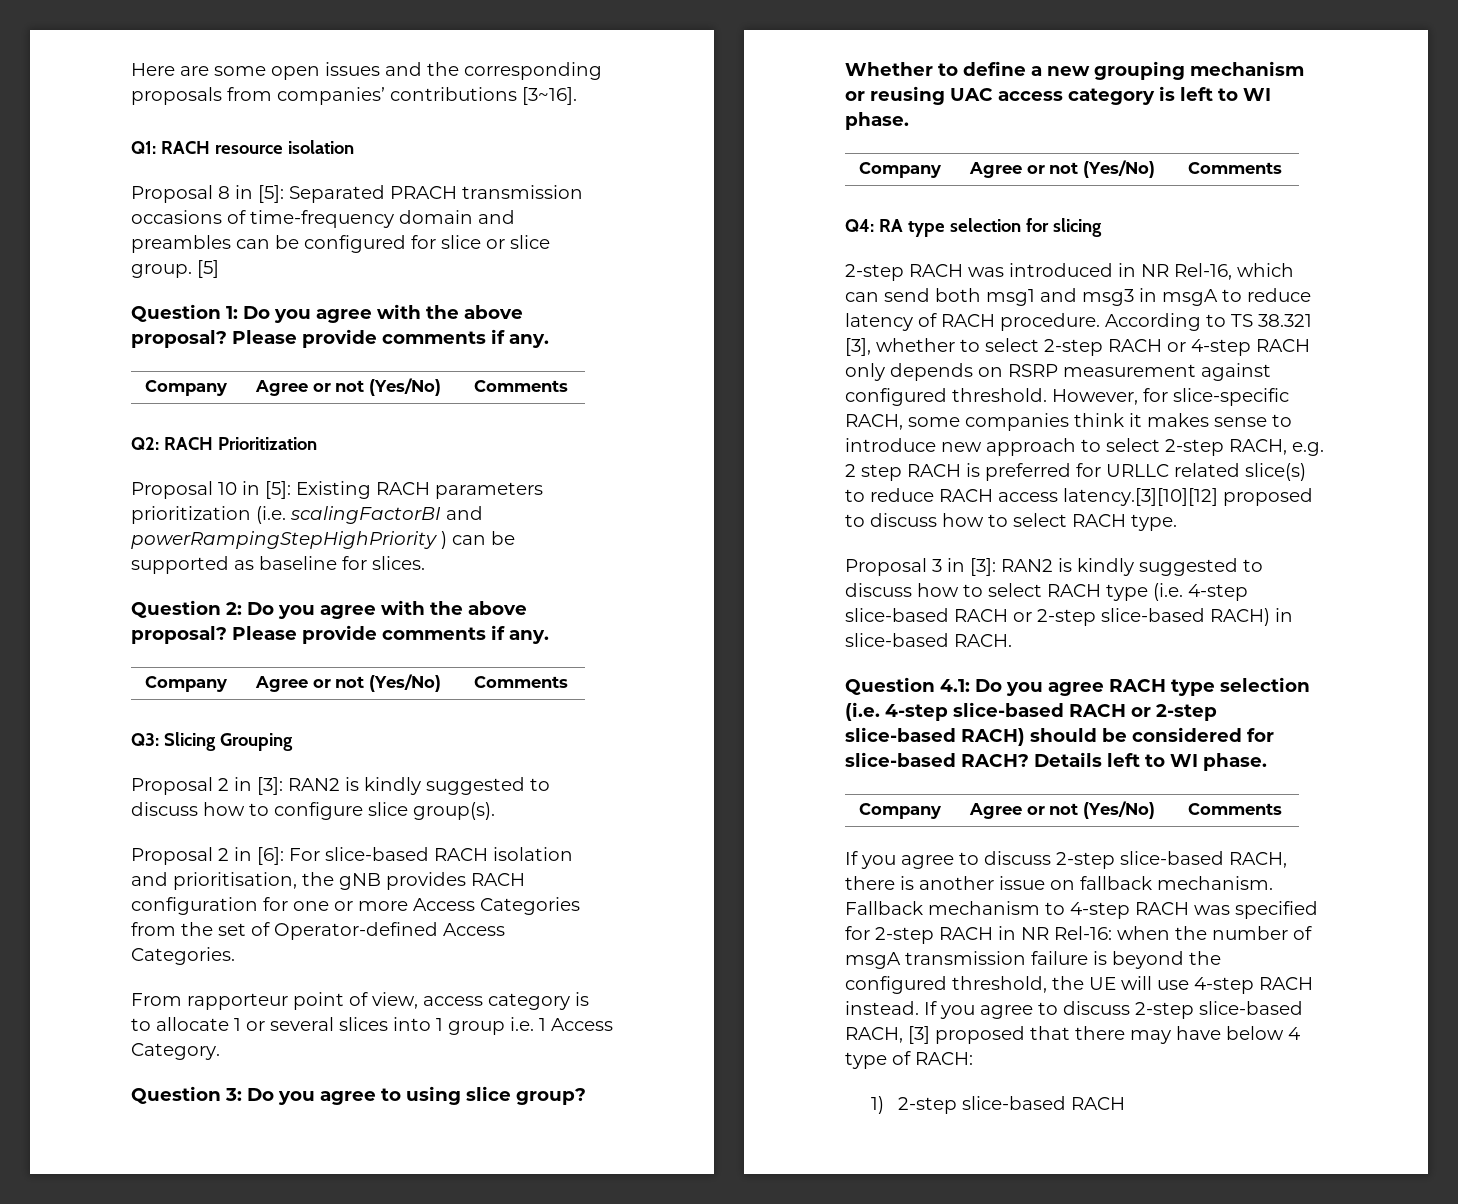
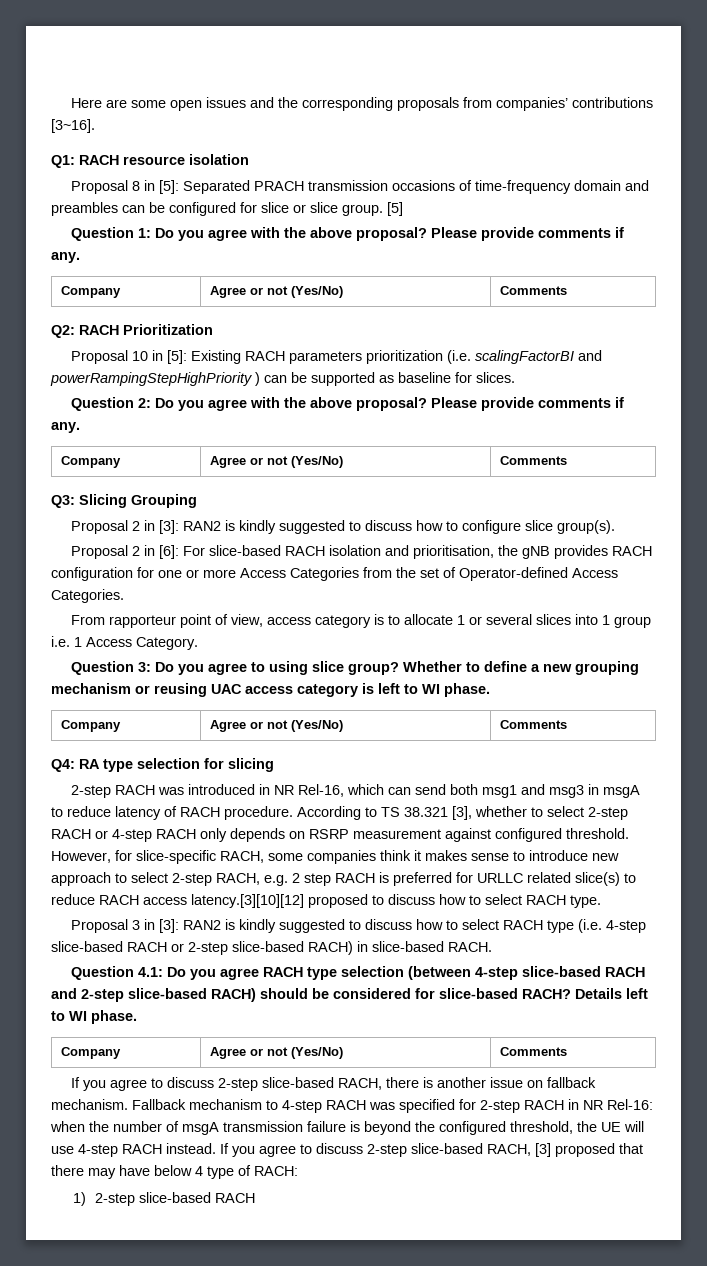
- Question 4.1: Do you agree RACH type selection (i.e. 4-step slice-based RACH or 2-step slice-based RACH) should be considered for slice-based RACH?
+ Question 4.1: Do you agree RACH type selection (between 4-step slice-based RACH and 2-step slice-based RACH) should be considered for slice-based RACH?

